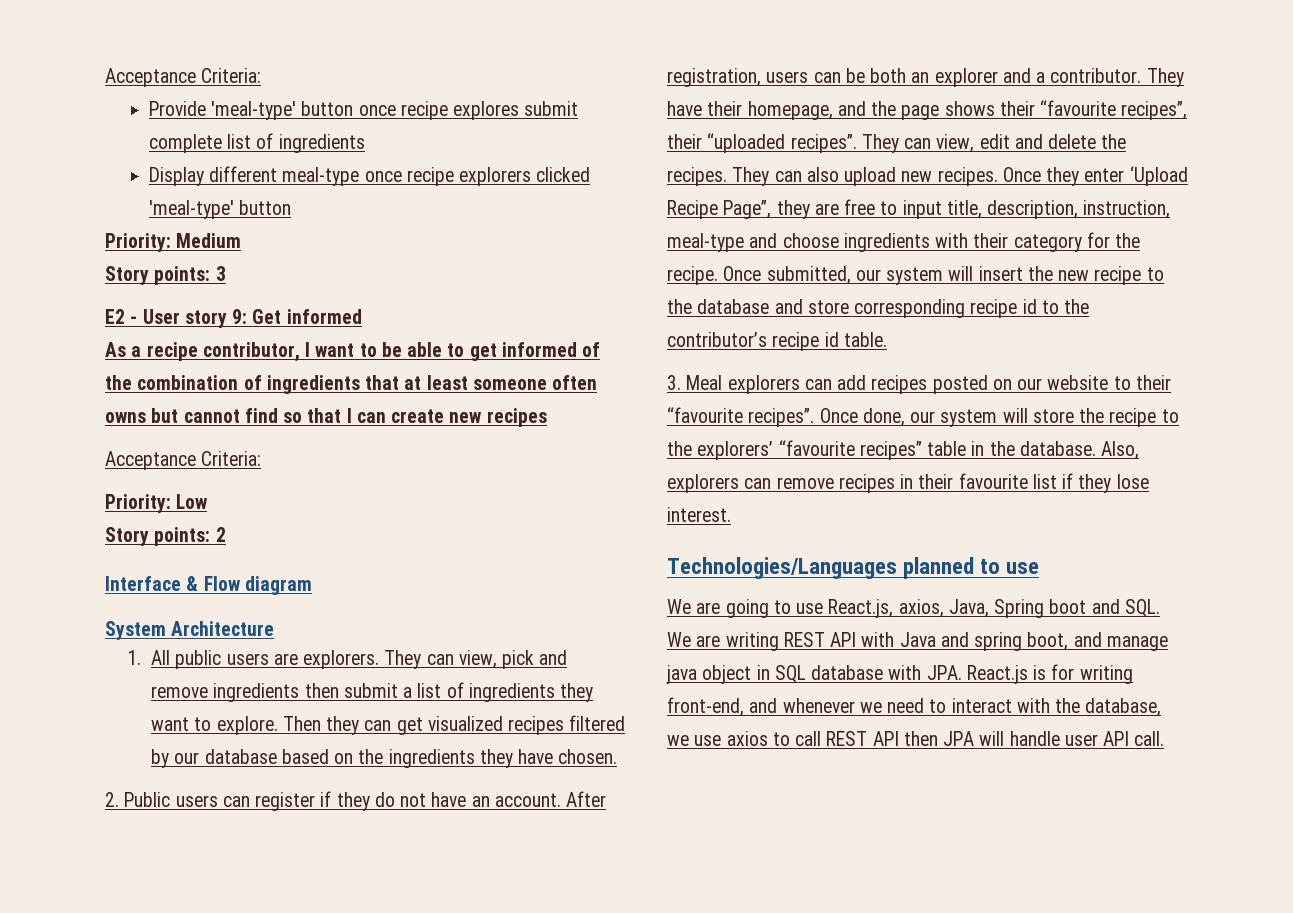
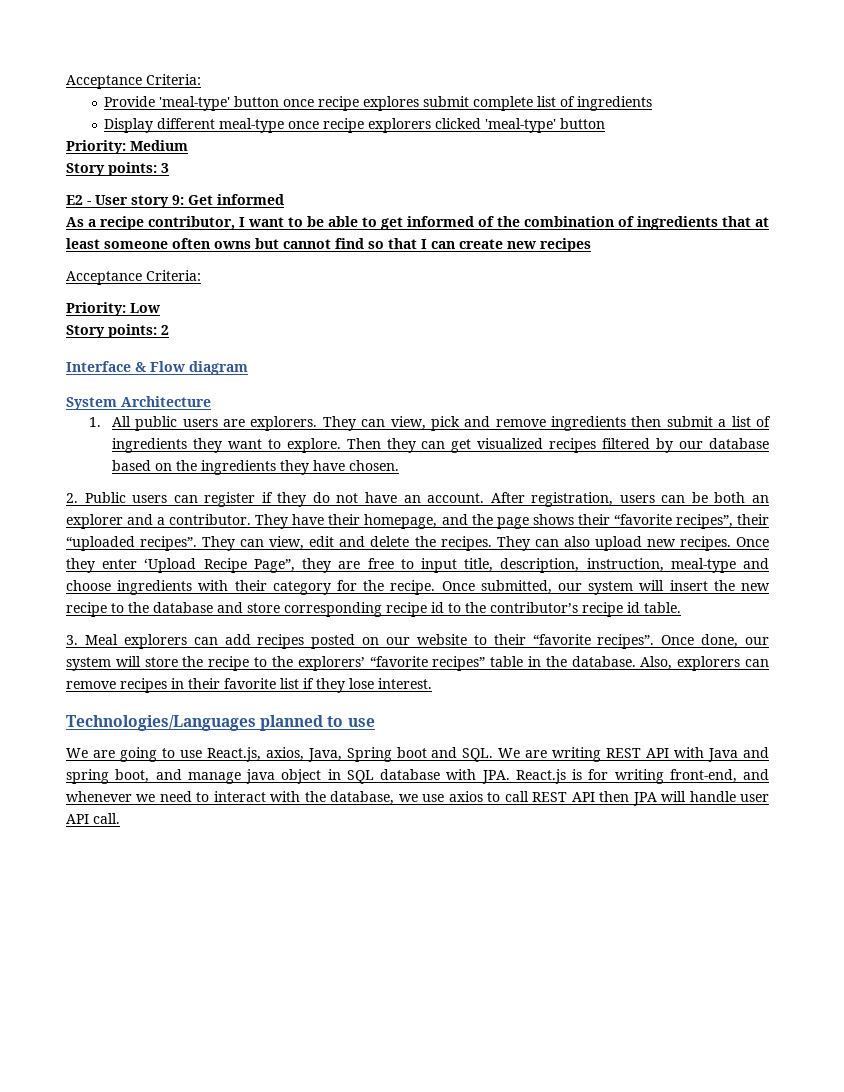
- They have their homepage, and the page shows their “favourite recipes”, their “uploaded recipes”.
+ They have their homepage, and the page shows their “favorite recipes”, their “uploaded recipes”.
- 3. Meal explorers can add recipes posted on our website to their “favourite recipes”.
+ 3. Meal explorers can add recipes posted on our website to their “favorite recipes”.
- Once done, our system will store the recipe to the explorers’ “favourite recipes” table in the database.
+ Once done, our system will store the recipe to the explorers’ “favorite recipes” table in the database.
- Also, explorers can remove recipes in their favourite list if they lose interest.
+ Also, explorers can remove recipes in their favorite list if they lose interest.

